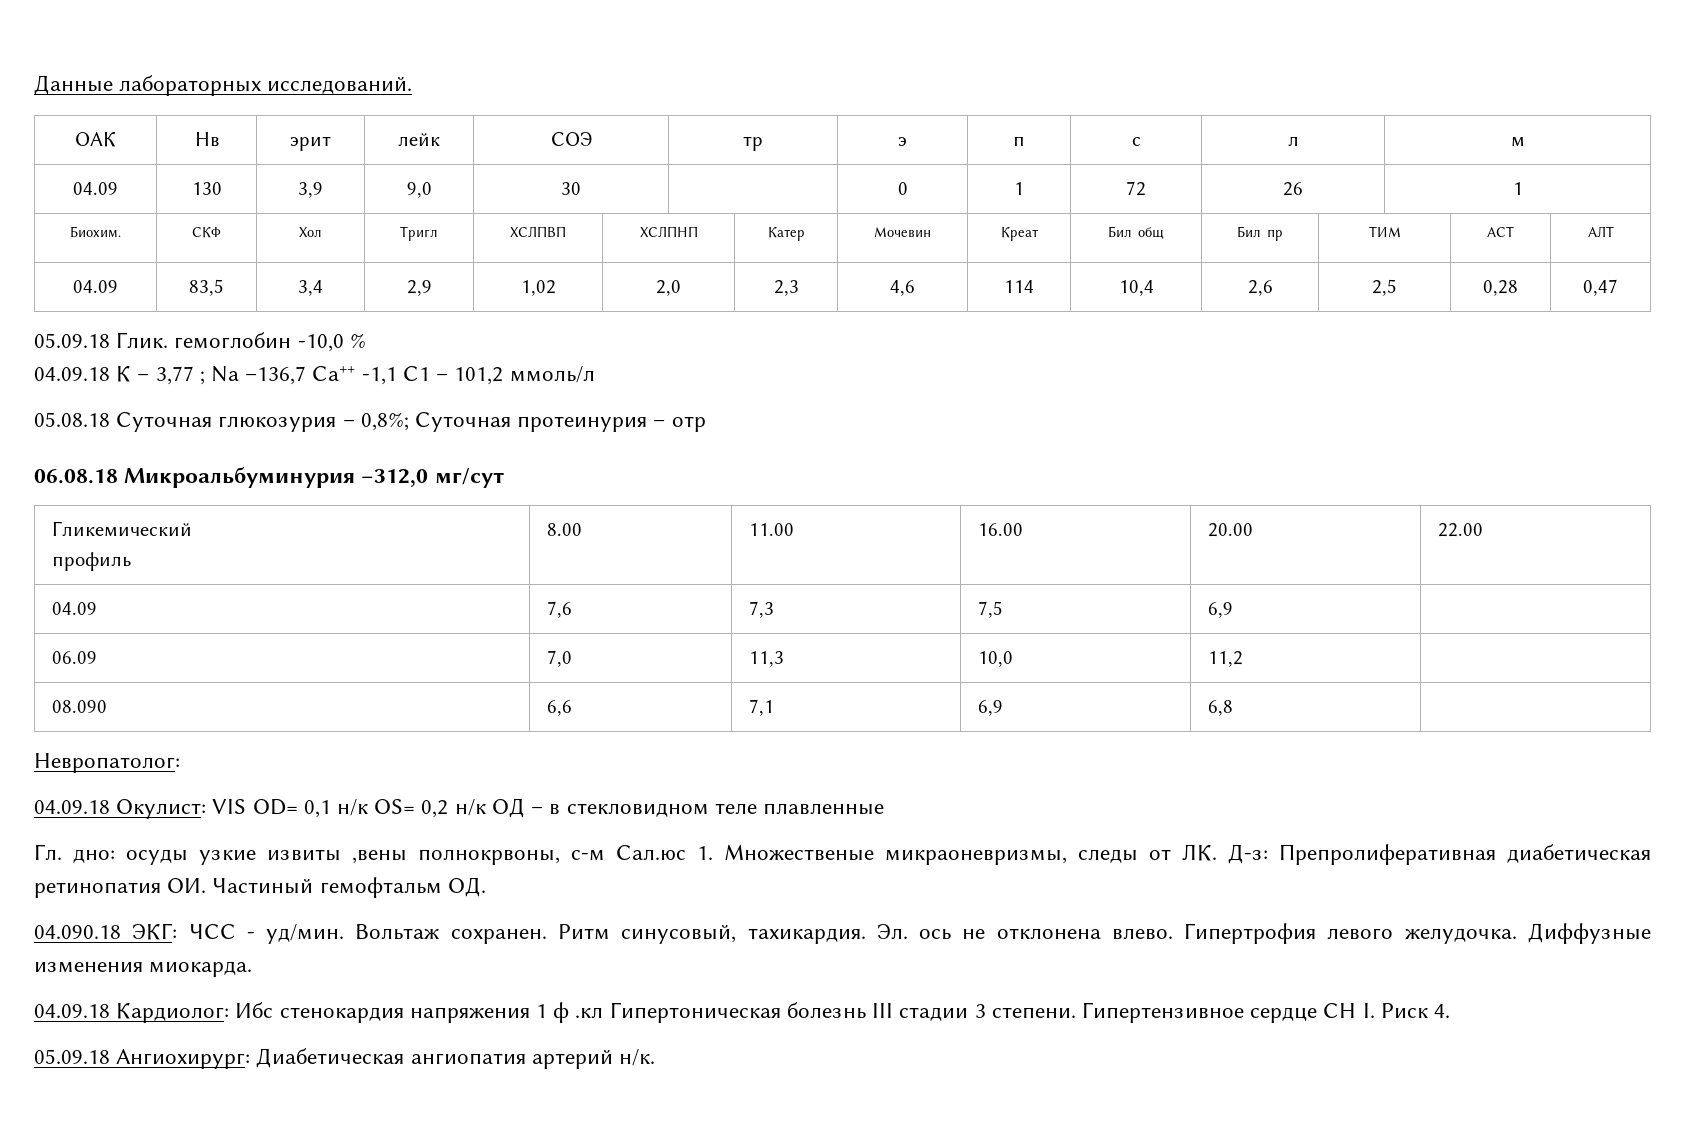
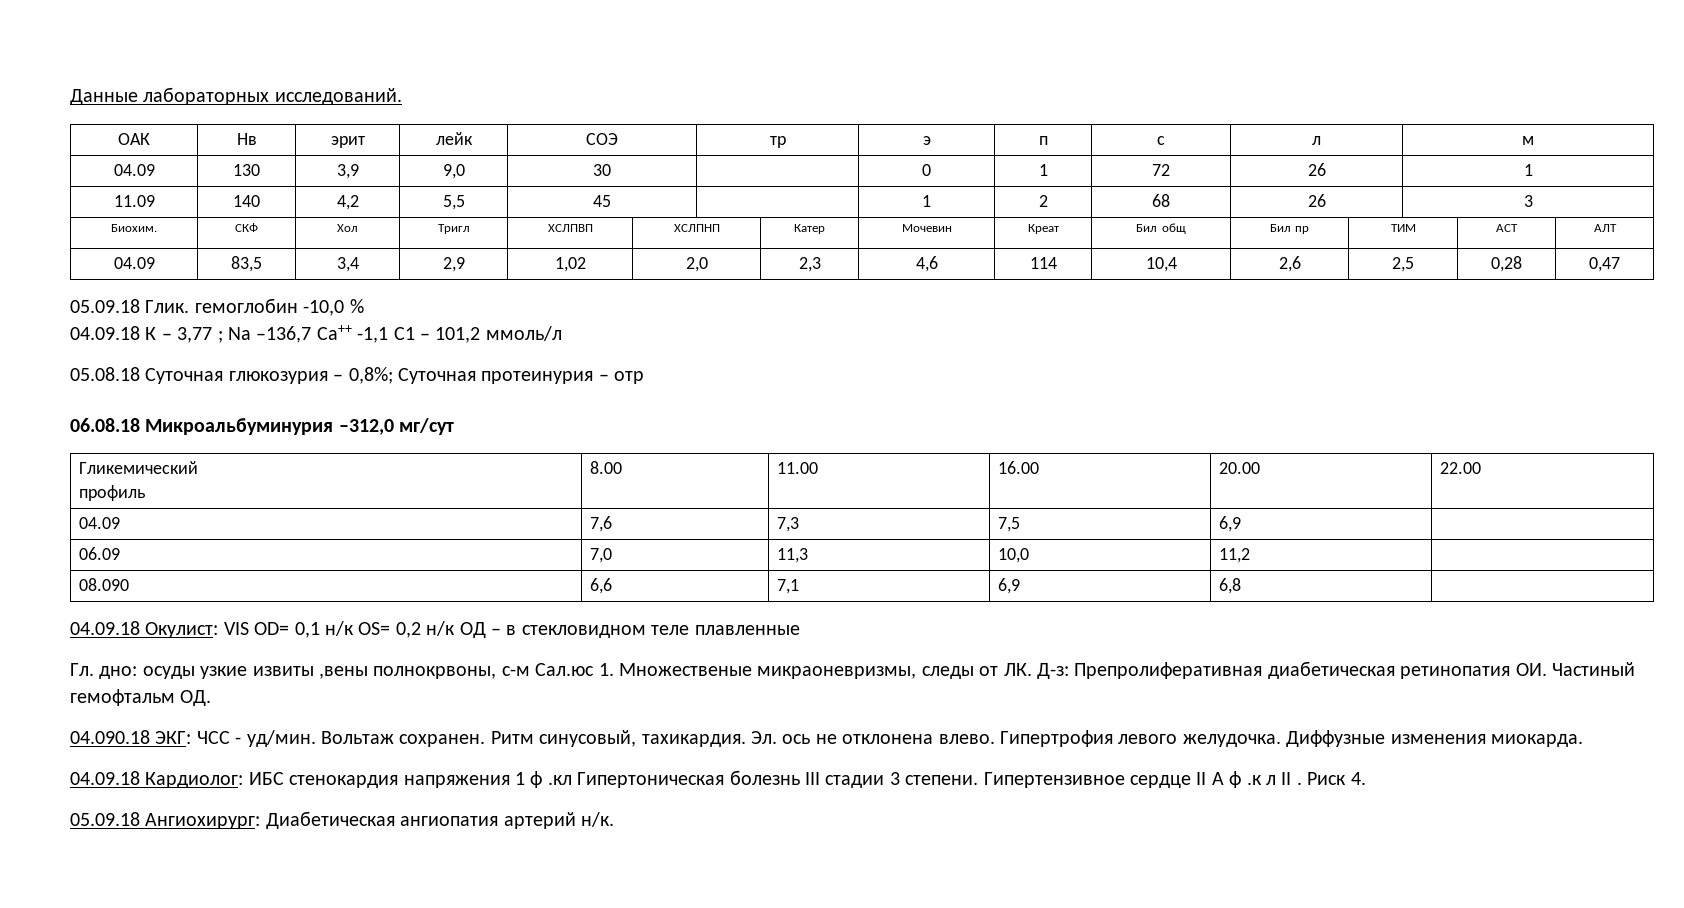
+ 11.09 | 140 | 4,2 | 5,5 | 45 | | 1 | 2 | 68 | 26 | 3
- Невропатолог:
- 04.09.18 Кардиолог: Ибс стенокардия напряжения 1 ф .кл Гипертоническая болезнь III стадии 3 степени.
+ 04.09.18 Кардиолог: ИБС стенокардия напряжения 1 ф .кл Гипертоническая болезнь III стадии 3 степени.
- Гипертензивное сердце СН I. Риск 4.
+ Гипертензивное сердце II А ф .к л II . Риск 4.

